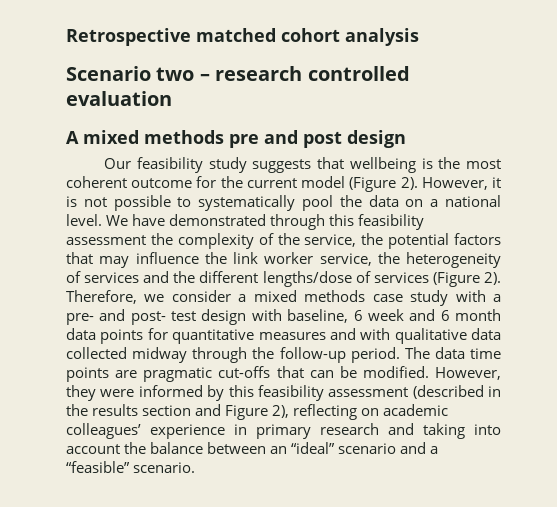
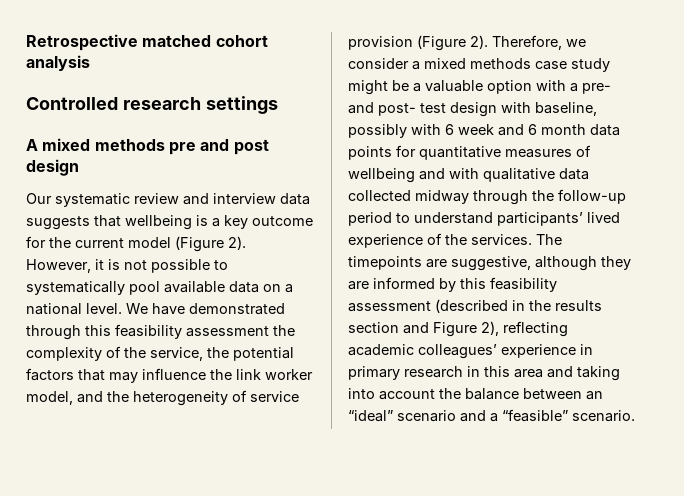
- Scenario two – research controlled evaluation
+ Controlled research settings
- Our feasibility study suggests that wellbeing is the most coherent outcome for the current model (Figure 2).
+ Our systematic review and interview data suggests that wellbeing is a key outcome for the current model (Figure 2).
- However, it is not possible to systematically pool the data on a national level.
+ However, it is not possible to systematically pool available data on a national level.
- We have demonstrated through this feasibility assessment the complexity of the service, the potential factors that may influence the link worker service, the heterogeneity of services and the different lengths/dose of services (Figure 2).
+ We have demonstrated through this feasibility assessment the complexity of the service, the potential factors that may influence the link worker model, and the heterogeneity of service provision (Figure 2).
- Therefore, we consider a mixed methods case study with a pre- and post- test design with baseline, 6 week and 6 month data points for quantitative measures and with qualitative data collected midway through the follow-up period. The data time points are pragmatic cut-offs that can be modified. However, they were informed by this feasibility assessment (described in the results section and Figure 2), reflecting on academic colleagues’ experience in primary research and taking into account the balance between an “ideal” scenario and a “feasible” scenario.
+ Therefore, we consider a mixed methods case study might be a valuable option with a pre- and post- test design with baseline, possibly with 6 week and 6 month data points for quantitative measures of wellbeing and with qualitative data collected midway through the follow-up period to understand participants’ lived experience of the services. The timepoints are suggestive, although they are informed by this feasibility assessment (described in the results section and Figure 2), reflecting academic colleagues’ experience in primary research in this area and taking into account the balance between an “ideal” scenario and a “feasible” scenario.

